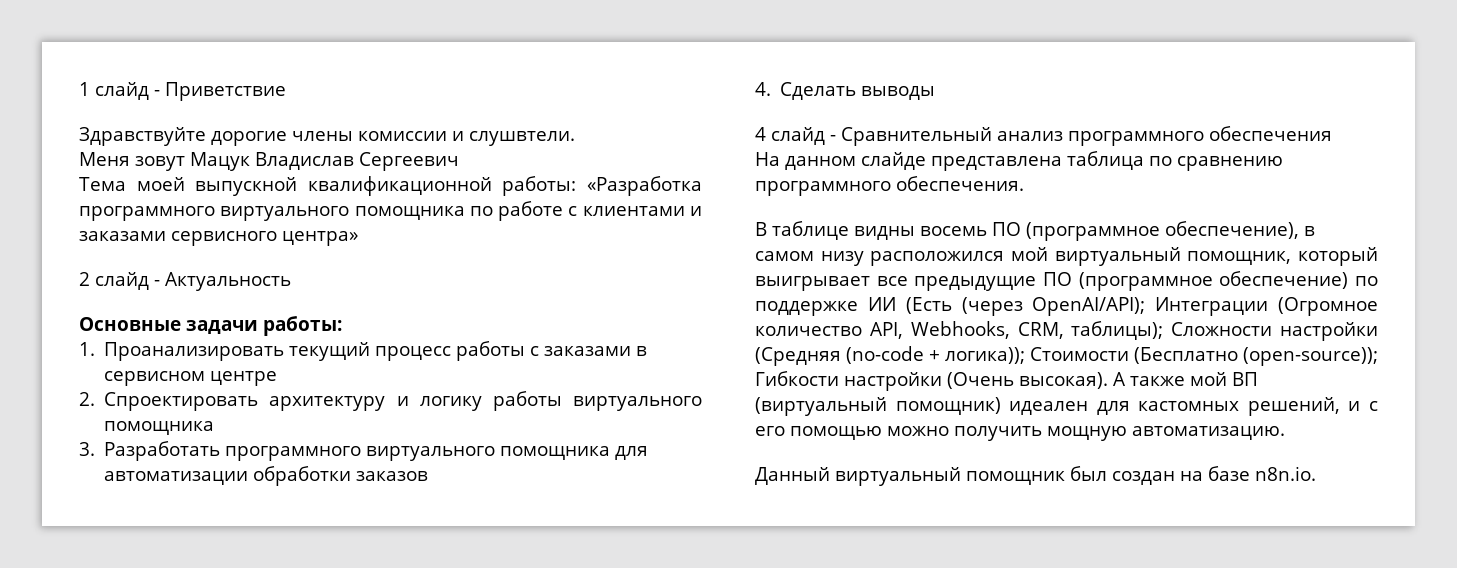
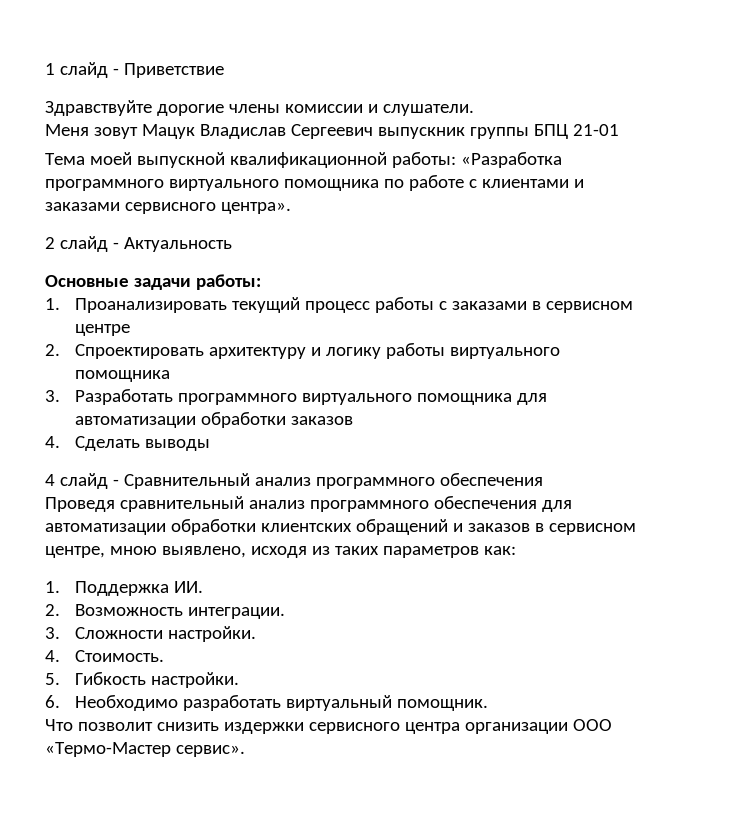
- Здравствуйте дорогие члены комиссии и слушвтели.
+ Здравствуйте дорогие члены комиссии и слушатели.
- Меня зовут Мацук Владислав Сергеевич
+ Меня зовут Мацук Владислав Сергеевич выпускник группы БПЦ 21-01
- Тема моей выпускной квалификационной работы: «Разработка программного виртуального помощника по работе с клиентами и заказами сервисного центра»
+ Тема моей выпускной квалификационной работы: «Разработка программного виртуального помощника по работе с клиентами и заказами сервисного центра».
- На данном слайде представлена таблица по сравнению программного обеспечения.
- В таблице видны восемь ПО (программное обеспечение), в самом низу расположился мой виртуальный помощник, который выигрывает все предыдущие ПО (программное обеспечение) по поддержке ИИ (Есть (через OpenAI/API); Интеграции (Огромное количество API, Webhooks, CRM, таблицы); Сложности настройки (Средняя (no-code + логика)); Стоимости (Бесплатно (open-source)); Гибкости настройки (Очень высокая). А также мой ВП (виртуальный помощник) идеален для кастомных решений, и с его помощью можно получить мощную автоматизацию.
- Данный виртуальный помощник был создан на базе n8n.io.
+ Проведя сравнительный анализ программного обеспечения для автоматизации обработки клиентских обращений и заказов в сервисном центре, мною выявлено, исходя из таких параметров как:
+ 1. Поддержка ИИ.
+ 2. Возможность интеграции.
+ 3. Сложности настройки.
+ 4. Стоимость.
+ 5. Гибкость настройки.
+ 6. Необходимо разработать виртуальный помощник.
+ Что позволит снизить издержки сервисного центра организации ООО «Термо-Мастер сервис».

